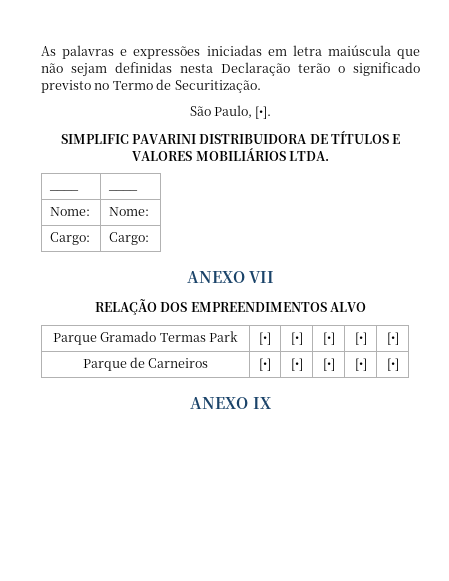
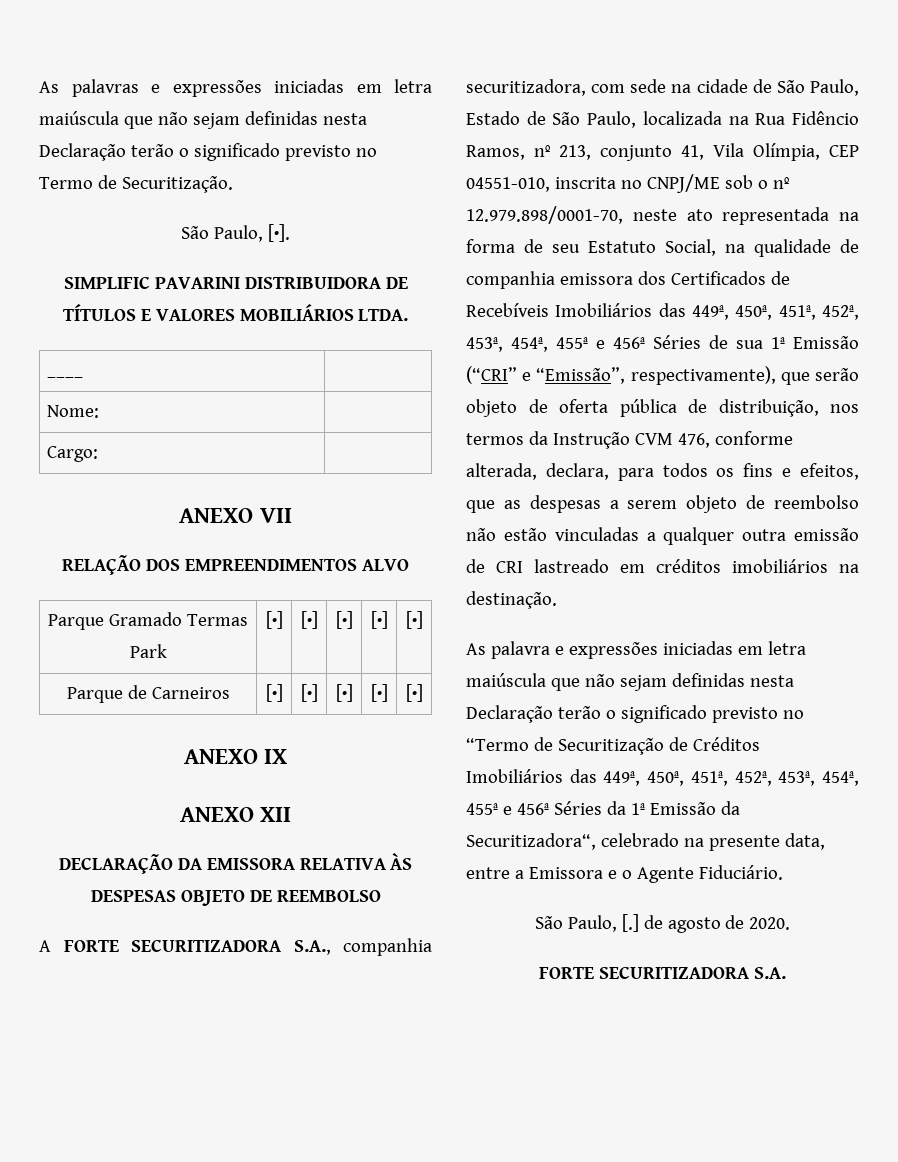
- ____ | ____
+ ____ |
- Nome: | Nome:
+ Nome: |
- Cargo: | Cargo:
+ Cargo: |
+ ANEXO XII
+ DECLARAÇÃO DA EMISSORA RELATIVA ÀS DESPESAS OBJETO DE REEMBOLSO
+ A FORTE SECURITIZADORA S.A., companhia securitizadora, com sede na cidade de São Paulo, Estado de São Paulo, localizada na Rua Fidêncio Ramos, nº 213, conjunto 41, Vila Olímpia, CEP 04551-010, inscrita no CNPJ/ME sob o nº 12.979.898/0001-70, neste ato representada na forma de seu Estatuto Social, na qualidade de companhia emissora dos Certificados de Recebíveis Imobiliários das 449ª, 450ª, 451ª, 452ª, 453ª, 454ª, 455ª e 456ª Séries de sua 1ª Emissão (“CRI” e “Emissão”, respectivamente), que serão objeto de oferta pública de distribuição, nos termos da Instrução CVM 476, conforme alterada, declara, para todos os fins e efeitos, que as despesas a serem objeto de reembolso não estão vinculadas a qualquer outra emissão de CRI lastreado em créditos imobiliários na destinação.
+ As palavra e expressões iniciadas em letra maiúscula que não sejam definidas nesta Declaração terão o significado previsto no “Termo de Securitização de Créditos Imobiliários das 449ª, 450ª, 451ª, 452ª, 453ª, 454ª, 455ª e 456ª Séries da 1ª Emissão da Securitizadora“, celebrado na presente data, entre a Emissora e o Agente Fiduciário.
+ São Paulo, [.] de agosto de 2020.
+ FORTE SECURITIZADORA S.A.

